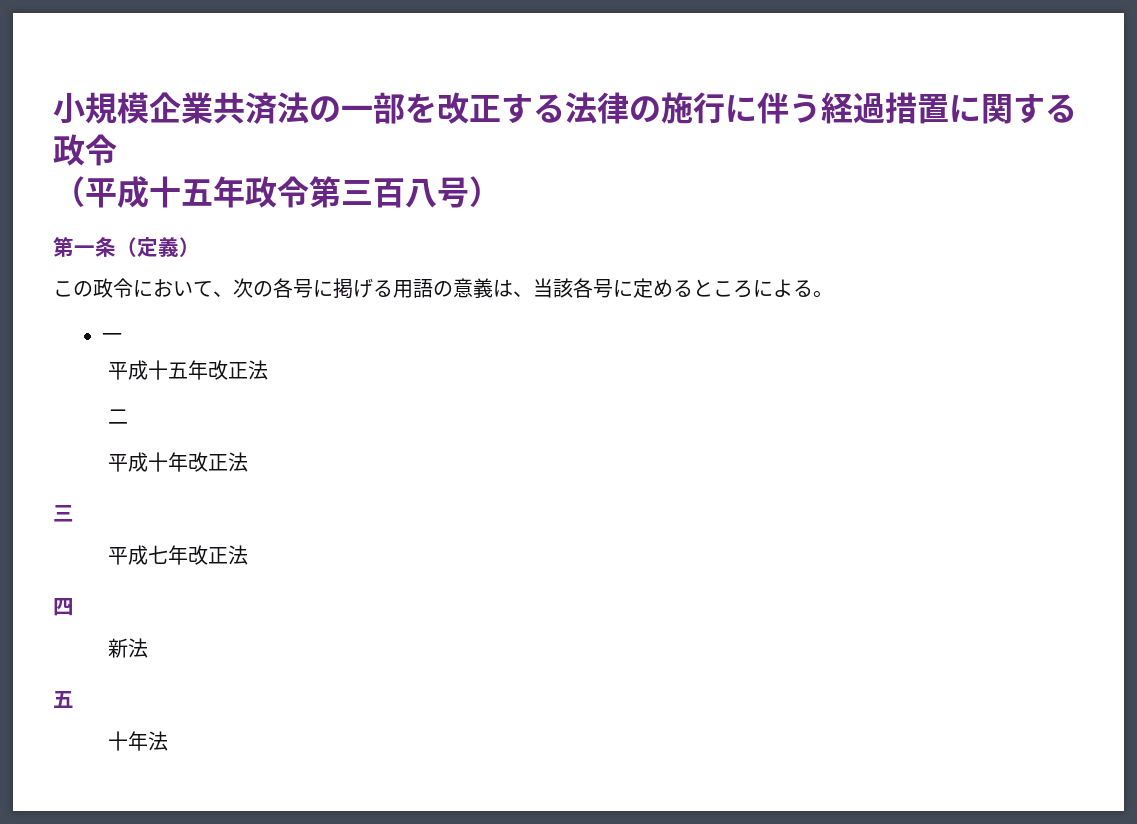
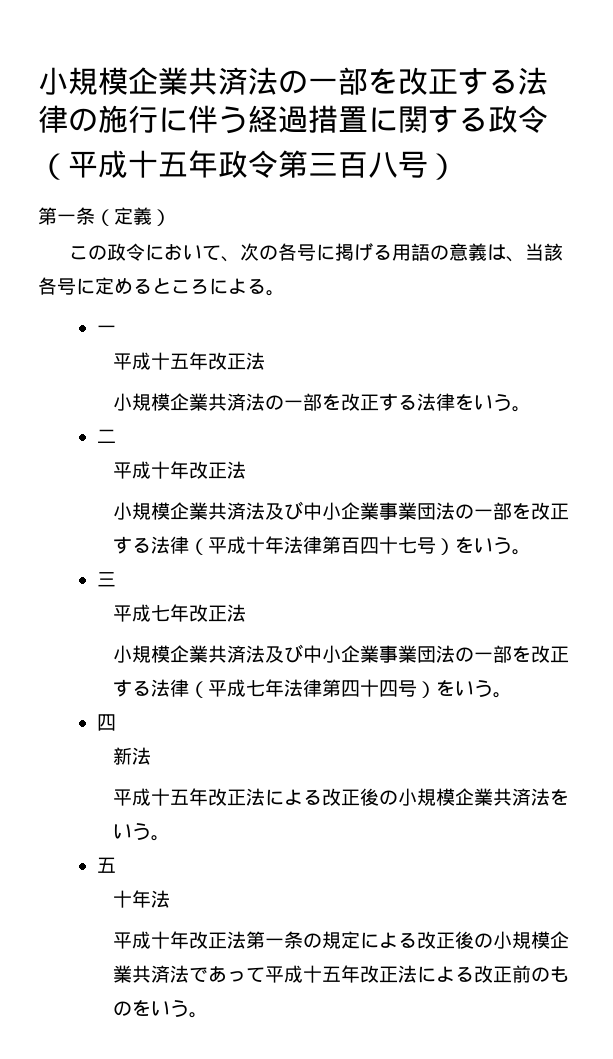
+ 小規模企業共済法の一部を改正する法律をいう。
  二
  平成十年改正法
+ 小規模企業共済法及び中小企業事業団法の一部を改正する法律（平成十年法律第百四十七号）をいう。
  三
  平成七年改正法
+ 小規模企業共済法及び中小企業事業団法の一部を改正する法律（平成七年法律第四十四号）をいう。
  四
  新法
+ 平成十五年改正法による改正後の小規模企業共済法をいう。
  五
  十年法
+ 平成十年改正法第一条の規定による改正後の小規模企業共済法であって平成十五年改正法による改正前のものをいう。

